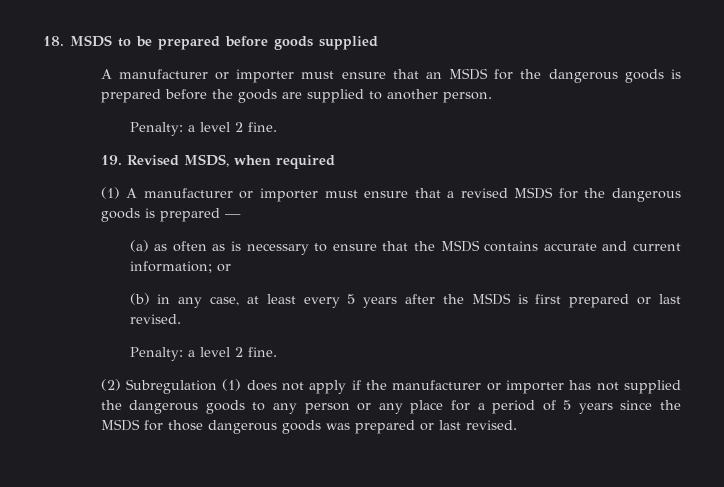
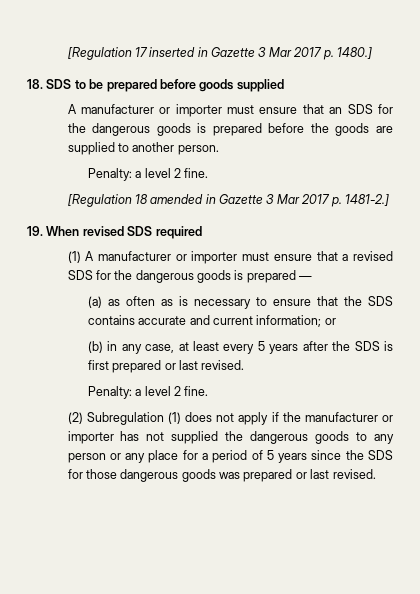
- 18. MSDS to be prepared before goods supplied
+ [Regulation 17 inserted in Gazette 3 Mar 2017 p. 1480.]
+ 18. SDS to be prepared before goods supplied
- A manufacturer or importer must ensure that an MSDS for the dangerous goods is prepared before the goods are supplied to another person.
+ A manufacturer or importer must ensure that an SDS for the dangerous goods is prepared before the goods are supplied to another person.
- 19. Revised MSDS, when required
+ [Regulation 18 amended in Gazette 3 Mar 2017 p. 1481-2.]
+ 19. When revised SDS required
- (1) A manufacturer or importer must ensure that a revised MSDS for the dangerous goods is prepared —
+ (1) A manufacturer or importer must ensure that a revised SDS for the dangerous goods is prepared —
- (a) as often as is necessary to ensure that the MSDS contains accurate and current information; or
+ (a) as often as is necessary to ensure that the SDS contains accurate and current information; or
- (b) in any case, at least every 5 years after the MSDS is first prepared or last revised.
+ (b) in any case, at least every 5 years after the SDS is first prepared or last revised.
- (2) Subregulation (1) does not apply if the manufacturer or importer has not supplied the dangerous goods to any person or any place for a period of 5 years since the MSDS for those dangerous goods was prepared or last revised.
+ (2) Subregulation (1) does not apply if the manufacturer or importer has not supplied the dangerous goods to any person or any place for a period of 5 years since the SDS for those dangerous goods was prepared or last revised.

